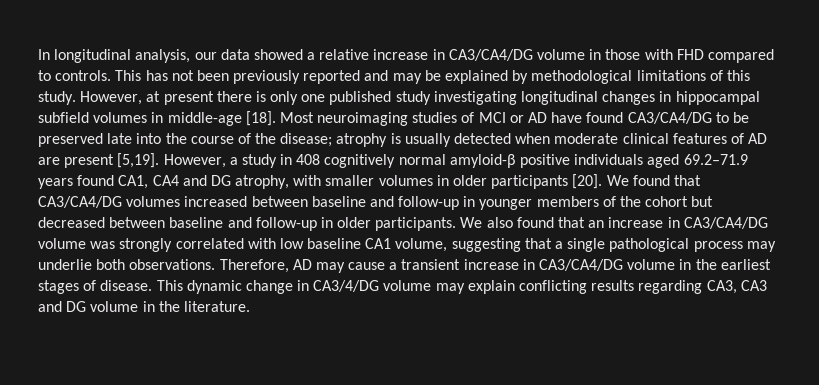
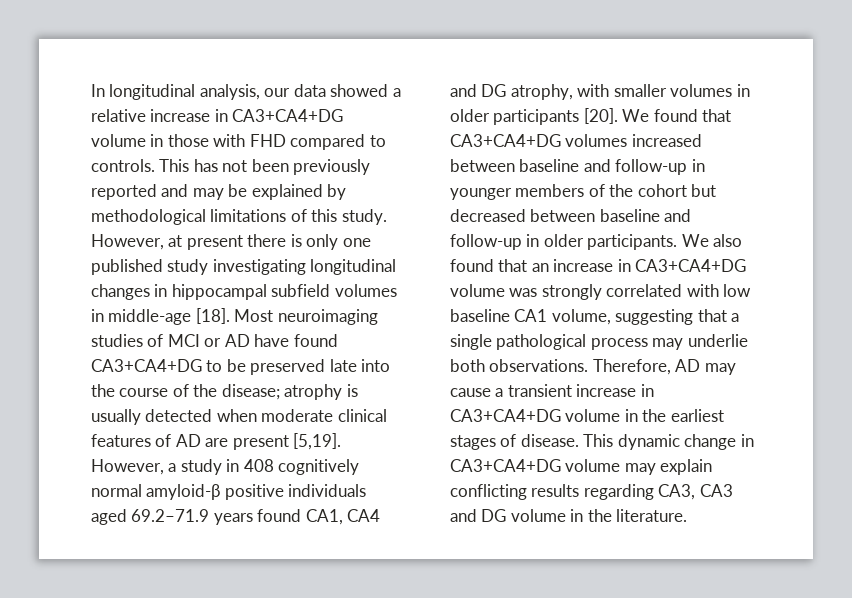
- In longitudinal analysis, our data showed a relative increase in CA3/CA4/DG volume in those with FHD compared to controls.
+ In longitudinal analysis, our data showed a relative increase in CA3+CA4+DG volume in those with FHD compared to controls.
- Most neuroimaging studies of MCI or AD have found CA3/CA4/DG to be preserved late into the course of the disease; atrophy is usually detected when moderate clinical features of AD are present [5,19].
+ Most neuroimaging studies of MCI or AD have found CA3+CA4+DG to be preserved late into the course of the disease; atrophy is usually detected when moderate clinical features of AD are present [5,19].
- We found that CA3/CA4/DG volumes increased between baseline and follow-up in younger members of the cohort but decreased between baseline and follow-up in older participants.
+ We found that CA3+CA4+DG volumes increased between baseline and follow-up in younger members of the cohort but decreased between baseline and follow-up in older participants.
- We also found that an increase in CA3/CA4/DG volume was strongly correlated with low baseline CA1 volume, suggesting that a single pathological process may underlie both observations.
+ We also found that an increase in CA3+CA4+DG volume was strongly correlated with low baseline CA1 volume, suggesting that a single pathological process may underlie both observations.
- Therefore, AD may cause a transient increase in CA3/CA4/DG volume in the earliest stages of disease.
+ Therefore, AD may cause a transient increase in CA3+CA4+DG volume in the earliest stages of disease.
- This dynamic change in CA3/4/DG volume may explain conflicting results regarding CA3, CA3 and DG volume in the literature.
+ This dynamic change in CA3+CA4+DG volume may explain conflicting results regarding CA3, CA3 and DG volume in the literature.

